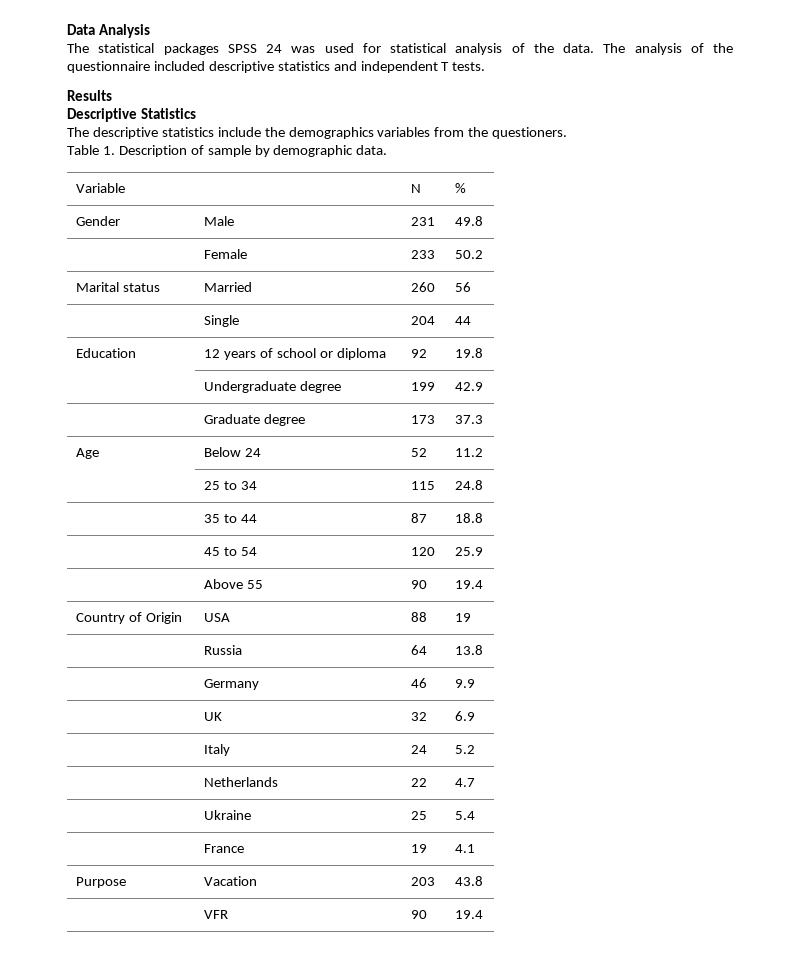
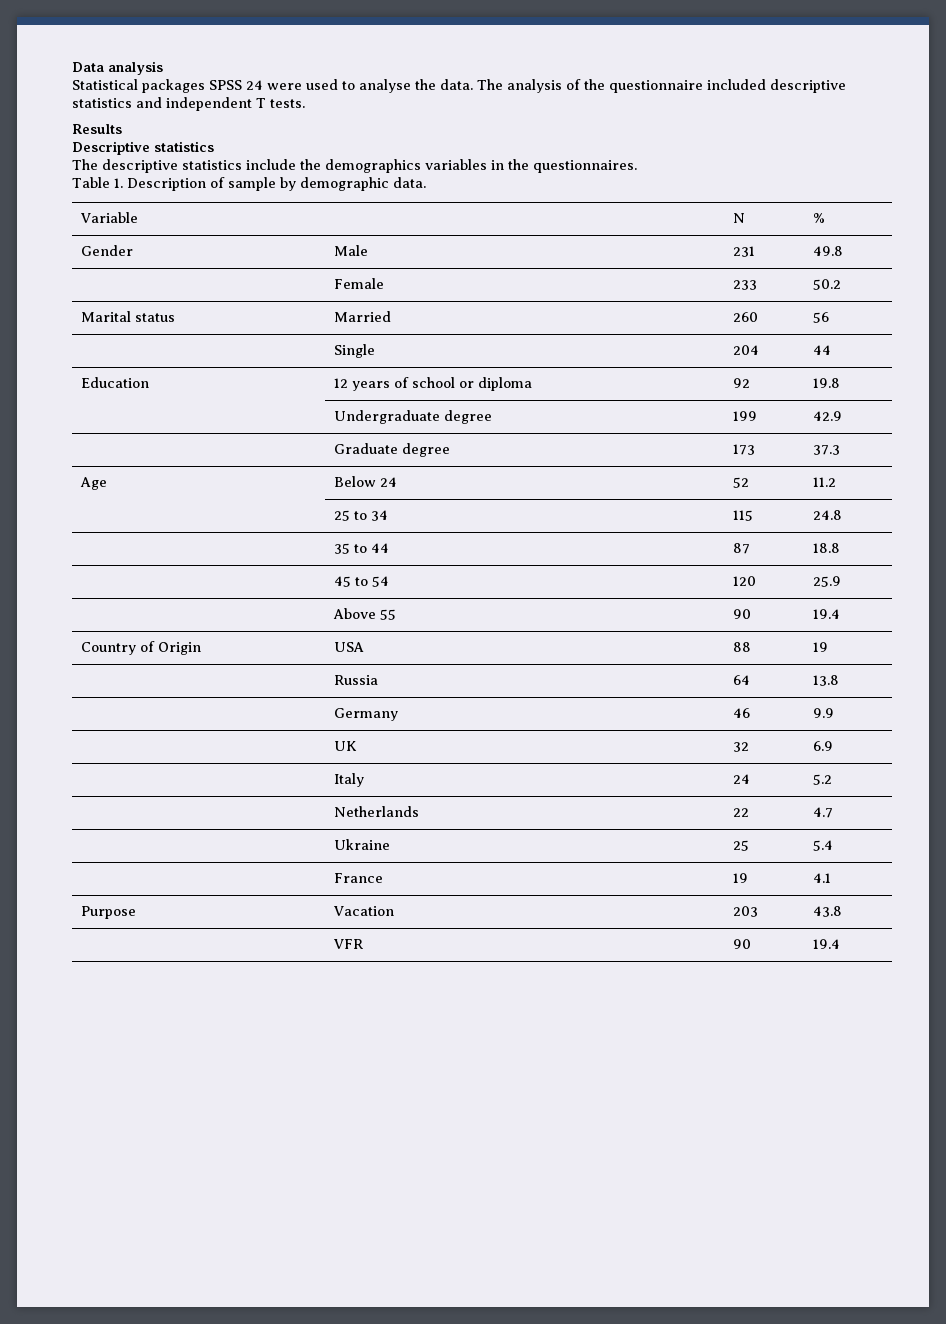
- Data Analysis
- The statistical packages SPSS 24 was used for statistical analysis of the data.
+ Data analysis
+ Statistical packages SPSS 24 were used to analyse the data.
- Descriptive Statistics
+ Descriptive statistics
- The descriptive statistics include the demographics variables from the questioners.
+ The descriptive statistics include the demographics variables in the questionnaires.

